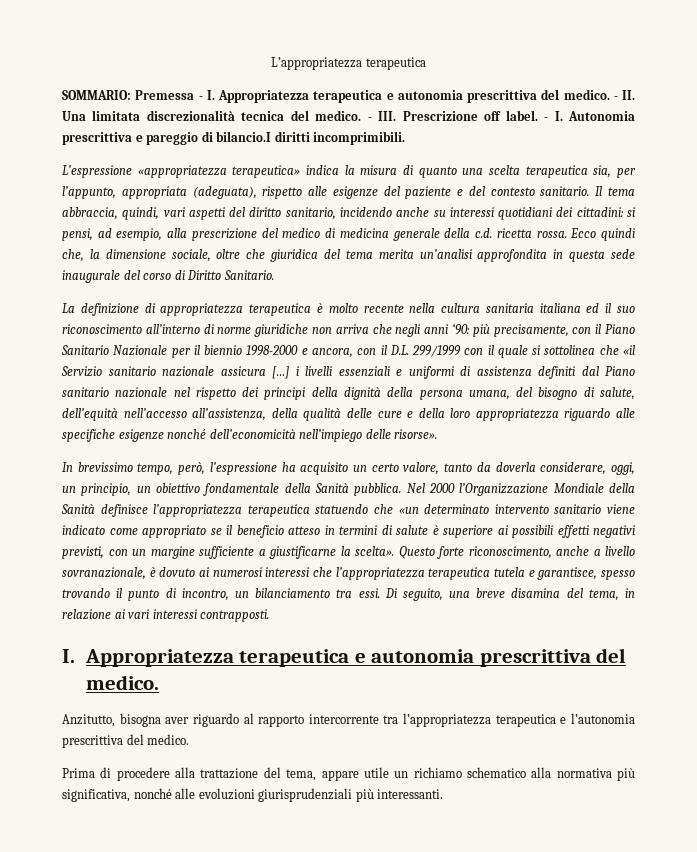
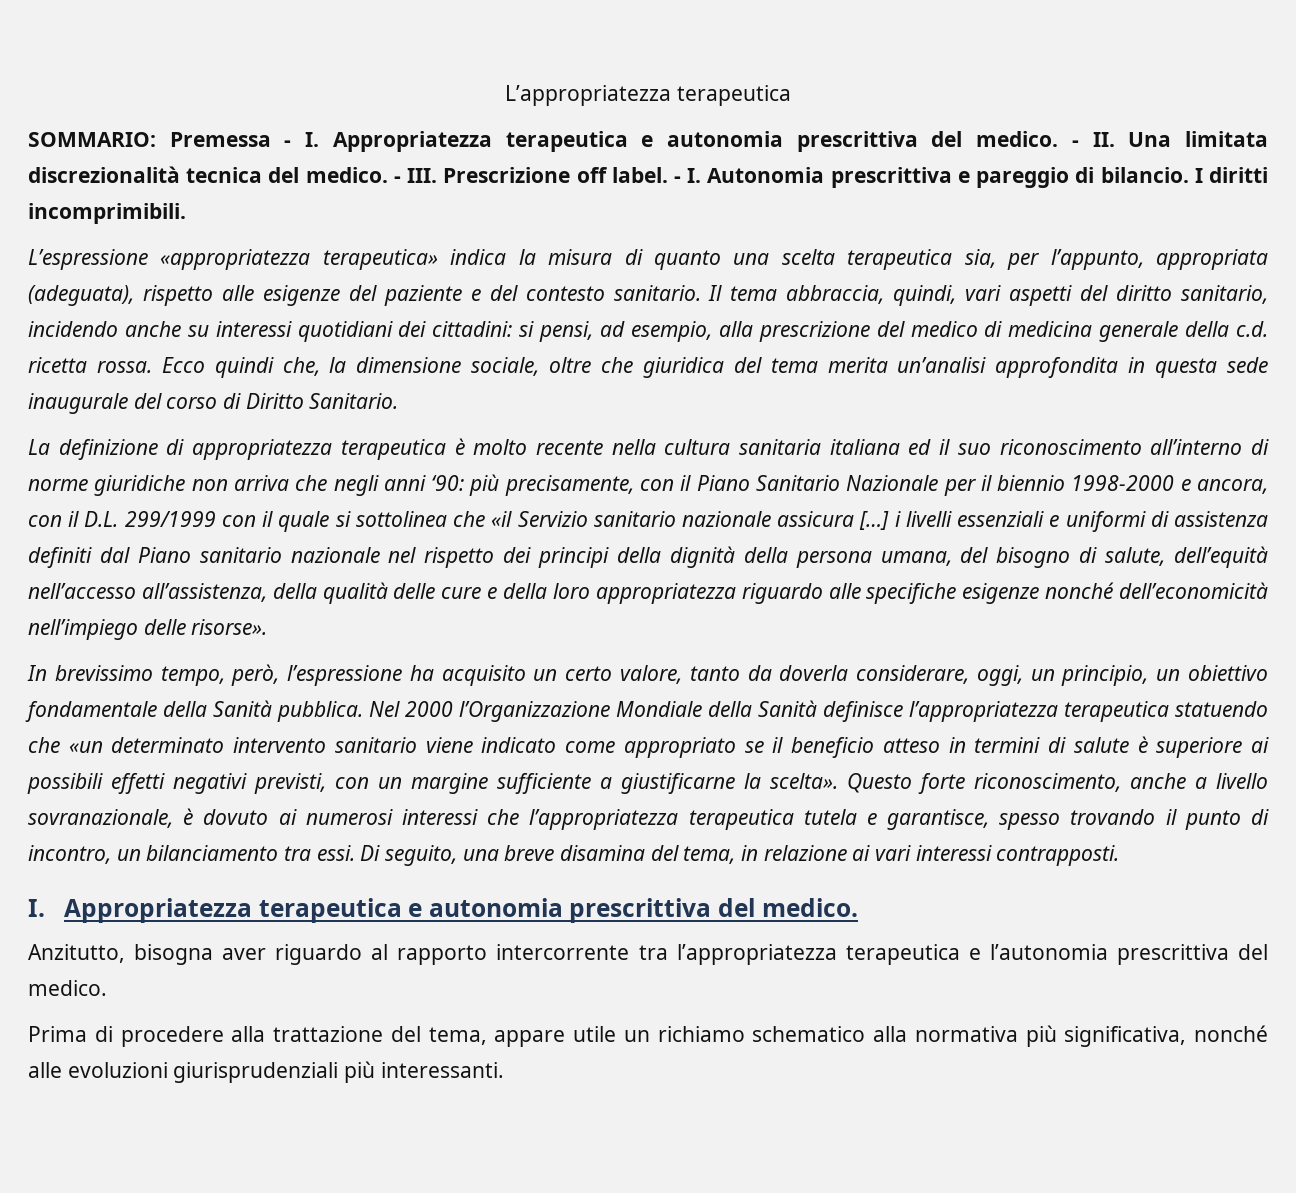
- - I. Autonomia prescrittiva e pareggio di bilancio.I diritti incomprimibili.
+ - I. Autonomia prescrittiva e pareggio di bilancio. I diritti incomprimibili.

